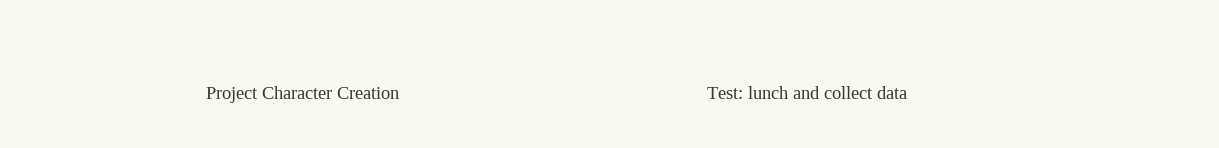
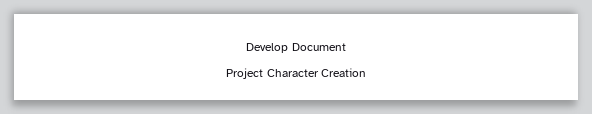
+ Develop Document
- Test: lunch and collect data

